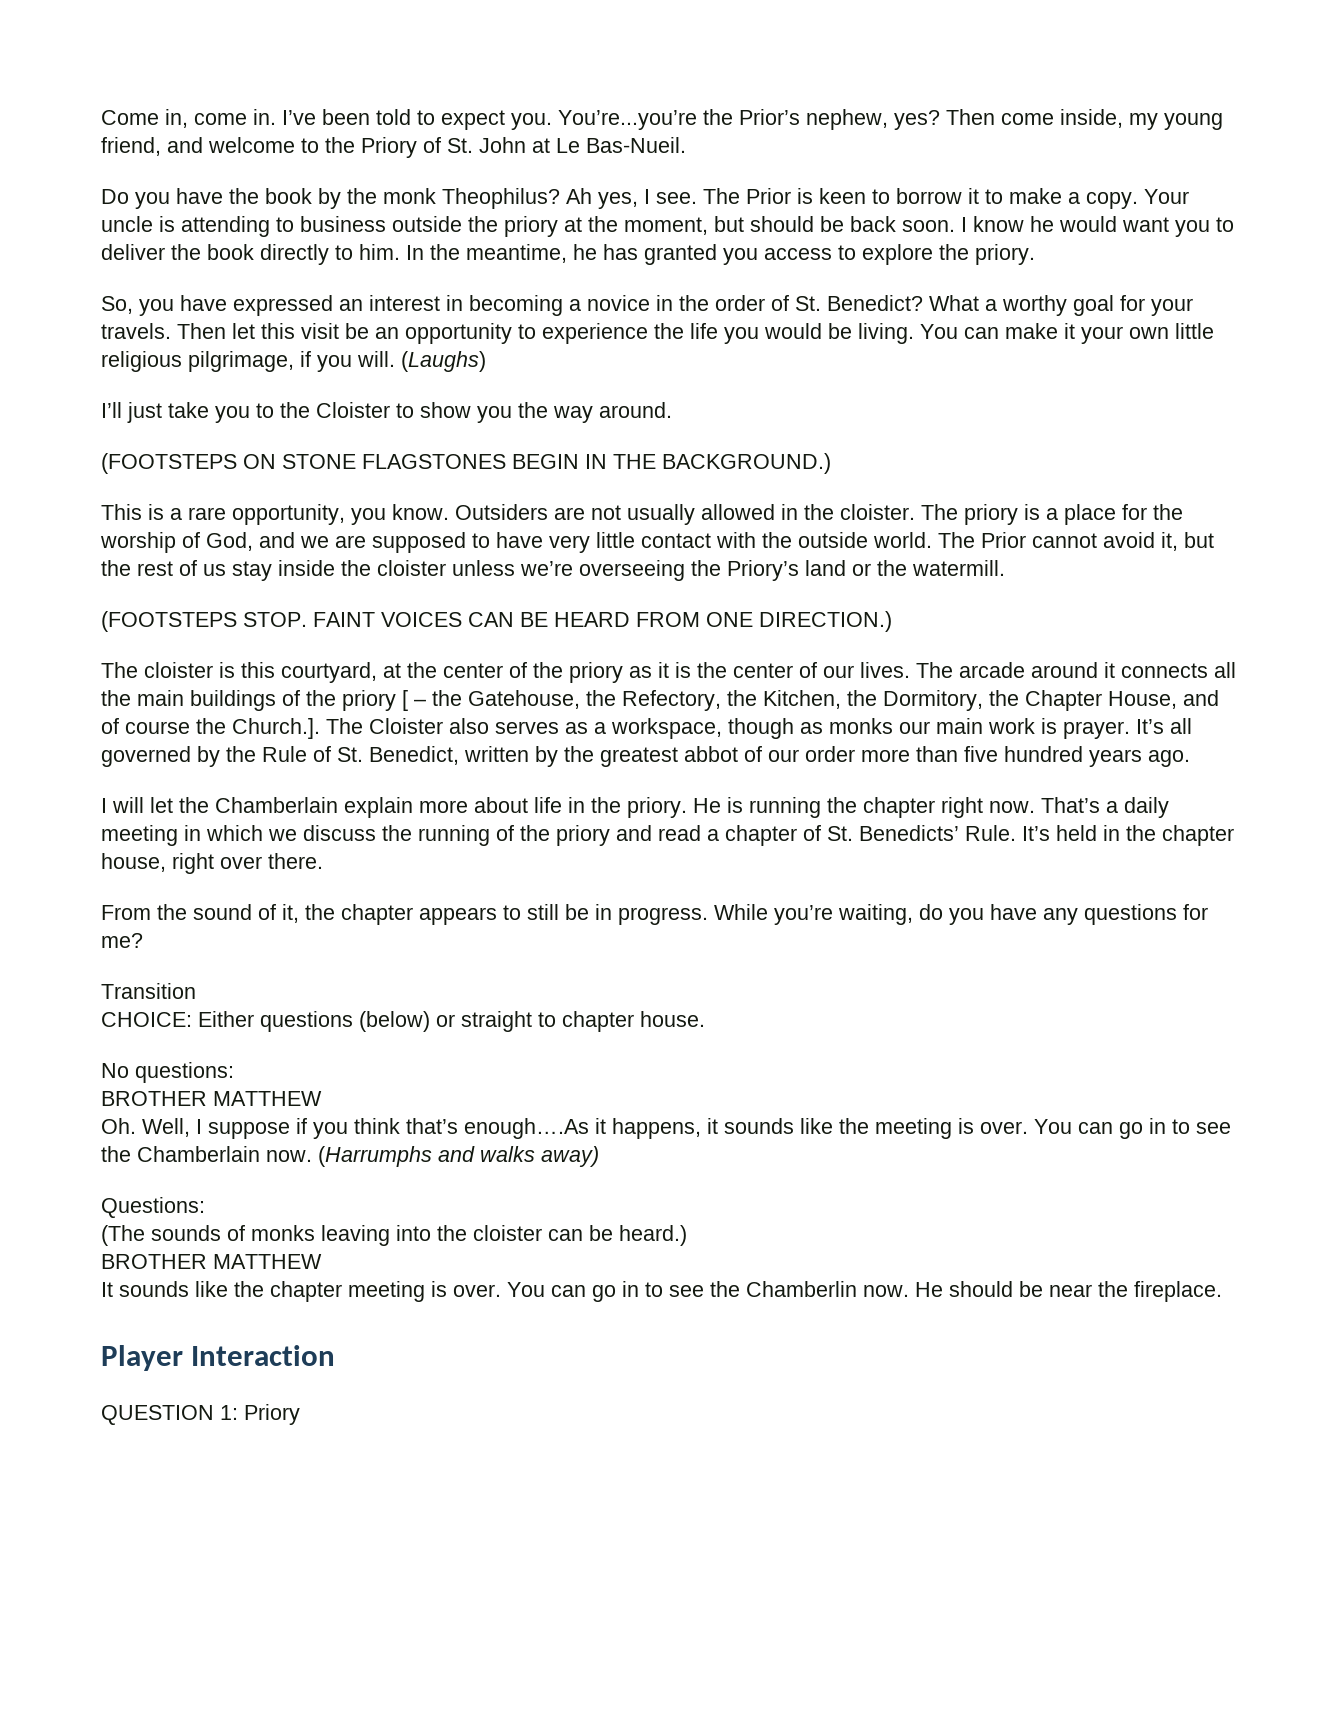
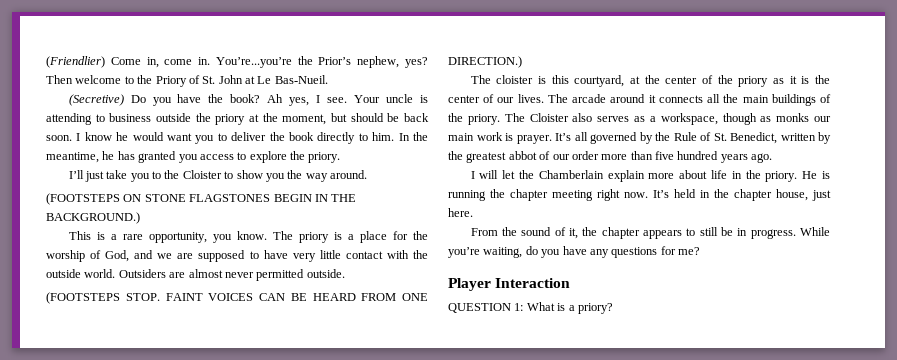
- Come in, come in.
+ (Friendlier) Come in, come in.
- I’ve been told to expect you.
- Then come inside, my young friend, and welcome to the Priory of St. John at Le Bas-Nueil.
+ Then welcome to the Priory of St. John at Le Bas-Nueil.
- Do you have the book by the monk Theophilus? Ah yes, I see. The Prior is keen to borrow it to make a copy.
+ (Secretive) Do you have the book? Ah yes, I see.
- So, you have expressed an interest in becoming a novice in the order of St. Benedict? What a worthy goal for your travels. Then let this visit be an opportunity to experience the life you would be living. You can make it your own little religious pilgrimage, if you will. (Laughs)
- Outsiders are not usually allowed in the cloister.
- The Prior cannot avoid it, but the rest of us stay inside the cloister unless we’re overseeing the Priory’s land or the watermill.
+ Outsiders are almost never permitted outside.
- The arcade around it connects all the main buildings of the priory [ – the Gatehouse, the Refectory, the Kitchen, the Dormitory, the Chapter House, and of course the Church.]. The Cloister also serves as a workspace, though as monks our main work is prayer.
+ The arcade around it connects all the main buildings of the priory. The Cloister also serves as a workspace, though as monks our main work is prayer.
- He is running the chapter right now.
+ He is running the chapter meeting right now.
- That’s a daily meeting in which we discuss the running of the priory and read a chapter of St. Benedicts’ Rule.
- It’s held in the chapter house, right over there.
+ It’s held in the chapter house, just here.
- Transition
- CHOICE: Either questions (below) or straight to chapter house.
- No questions:
- BROTHER MATTHEW
- Oh. Well, I suppose if you think that’s enough….As it happens, it sounds like the meeting is over. You can go in to see the Chamberlain now. (Harrumphs and walks away)
- Questions:
- (The sounds of monks leaving into the cloister can be heard.)
- BROTHER MATTHEW
- It sounds like the chapter meeting is over. You can go in to see the Chamberlin now. He should be near the fireplace.
- QUESTION 1: Priory
+ QUESTION 1: What is a priory?

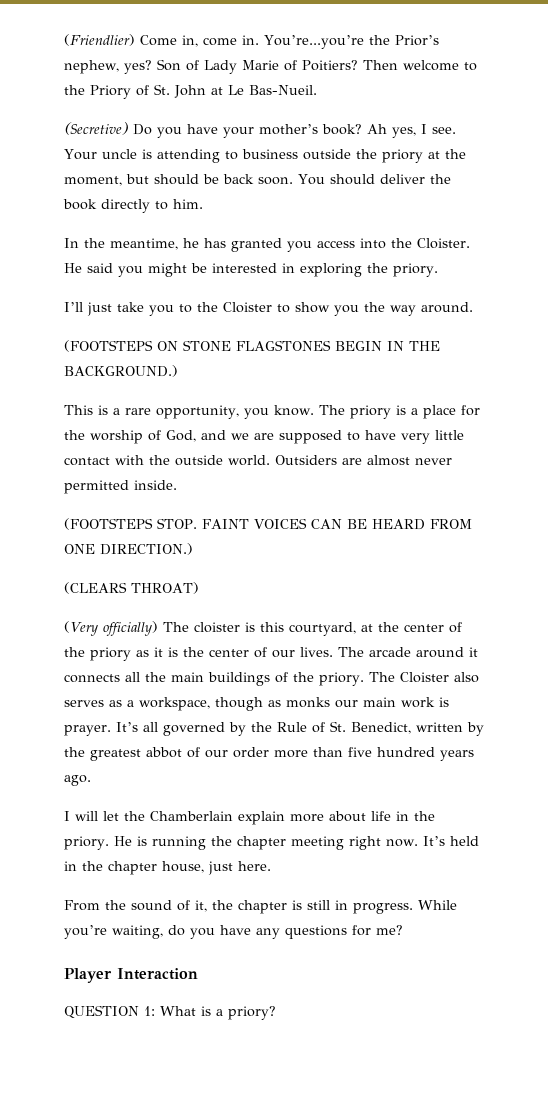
+ Son of Lady Marie of Poitiers?
- (Secretive) Do you have the book?
+ (Secretive) Do you have your mother’s book?
- I know he would want you to deliver the book directly to him. In the meantime, he has granted you access to explore the priory.
+ You should deliver the book directly to him.
+ In the meantime, he has granted you access into the Cloister. He said you might be interested in exploring the priory.
- Outsiders are almost never permitted outside.
+ Outsiders are almost never permitted inside.
- The cloister is this courtyard, at the center of the priory as it is the center of our lives.
+ (CLEARS THROAT)
+ (Very officially) The cloister is this courtyard, at the center of the priory as it is the center of our lives.
- From the sound of it, the chapter appears to still be in progress.
+ From the sound of it, the chapter is still in progress.

